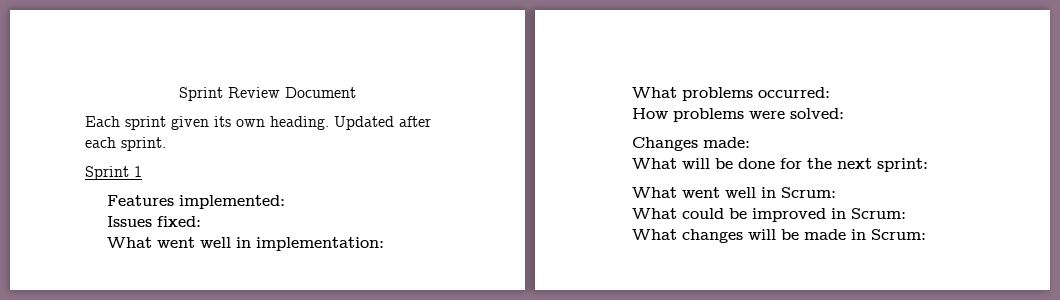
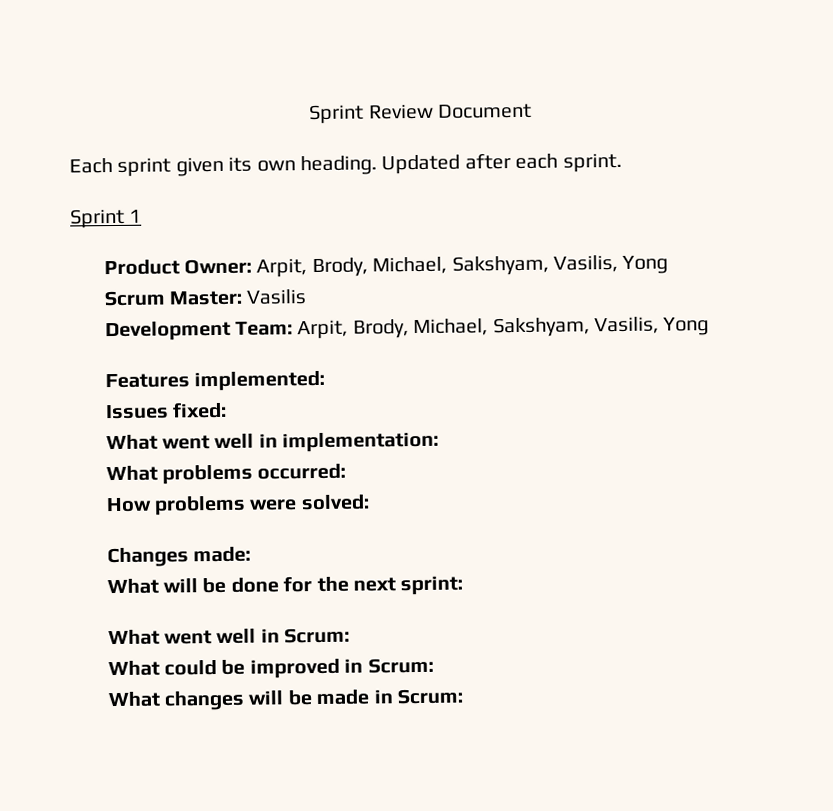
+ Product Owner: Arpit, Brody, Michael, Sakshyam, Vasilis, Yong
+ Scrum Master: Vasilis
+ Development Team: Arpit, Brody, Michael, Sakshyam, Vasilis, Yong

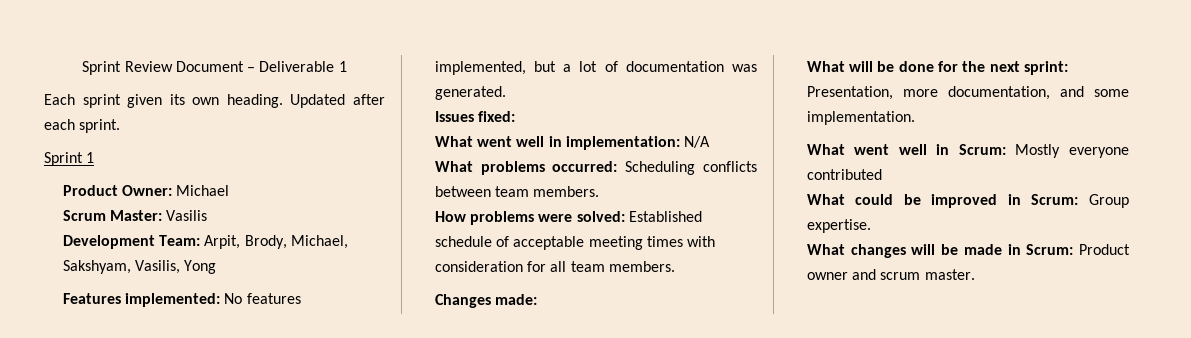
- Sprint Review Document
+ Sprint Review Document – Deliverable 1
- Product Owner: Arpit, Brody, Michael, Sakshyam, Vasilis, Yong
+ Product Owner: Michael
- Features implemented:
+ Features implemented: No features implemented, but a lot of documentation was generated.
- What went well in implementation:
+ What went well in implementation: N/A
- What problems occurred:
+ What problems occurred: Scheduling conflicts between team members.
- How problems were solved:
+ How problems were solved: Established schedule of acceptable meeting times with consideration for all team members.
- What will be done for the next sprint:
+ What will be done for the next sprint: Presentation, more documentation, and some implementation.
- What went well in Scrum:
+ What went well in Scrum: Mostly everyone contributed
- What could be improved in Scrum:
+ What could be improved in Scrum: Group expertise.
- What changes will be made in Scrum:
+ What changes will be made in Scrum: Product owner and scrum master.

